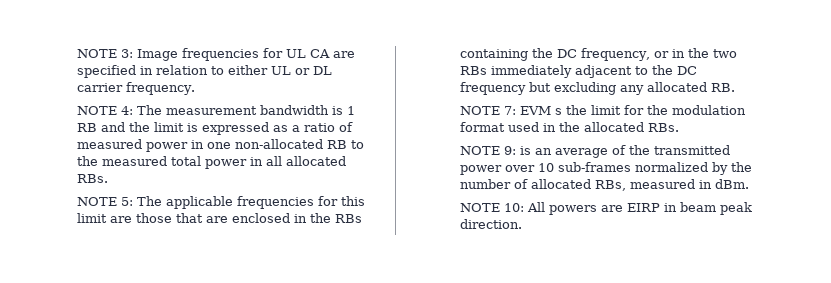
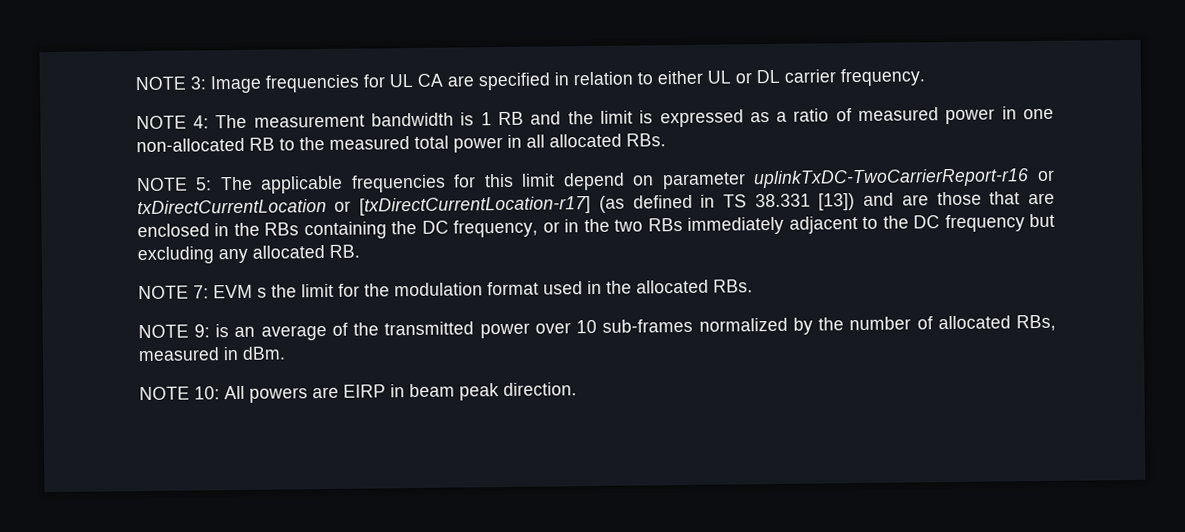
- NOTE 5: The applicable frequencies for this limit are those that are enclosed in the RBs containing the DC frequency, or in the two RBs immediately adjacent to the DC frequency but excluding any allocated RB.
+ NOTE 5: The applicable frequencies for this limit depend on parameter uplinkTxDC-TwoCarrierReport-r16 or txDirectCurrentLocation or [txDirectCurrentLocation-r17] (as defined in TS 38.331 [13]) and are those that are enclosed in the RBs containing the DC frequency, or in the two RBs immediately adjacent to the DC frequency but excluding any allocated RB.

